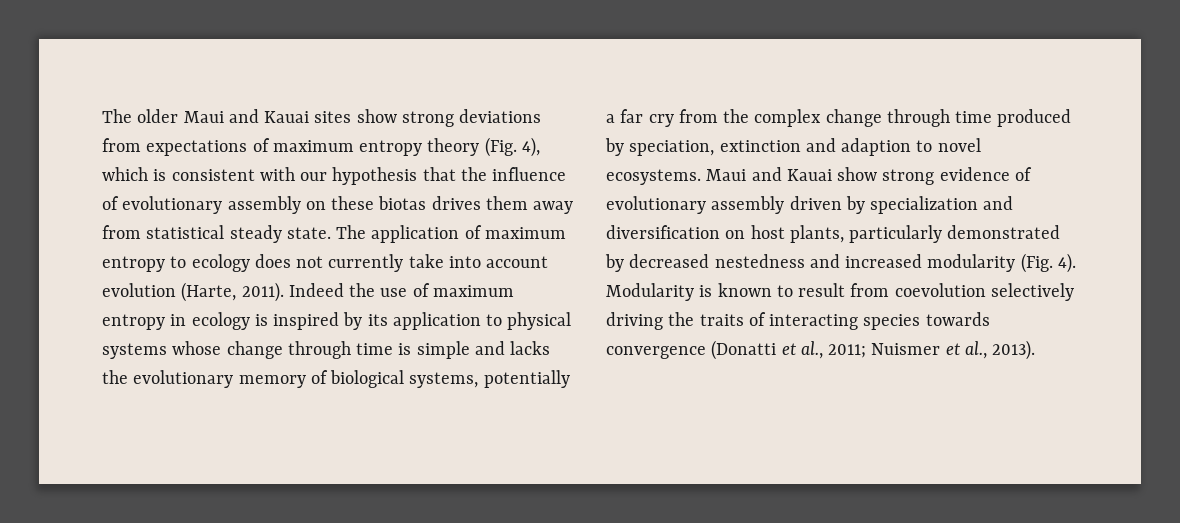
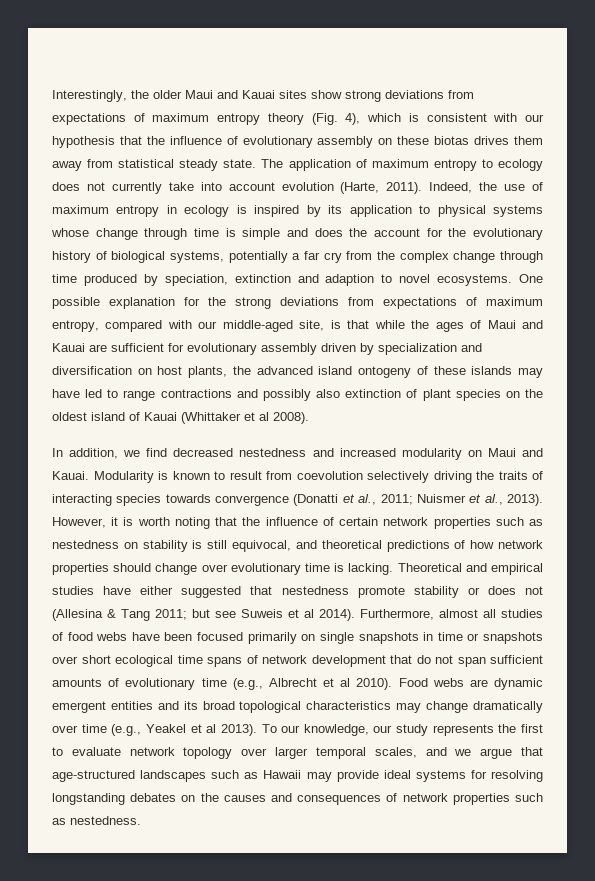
- The older Maui and Kauai sites show strong deviations from expectations of maximum entropy theory (Fig. 4), which is consistent with our hypothesis that the influence of evolutionary assembly on these biotas drives them away from statistical steady state.
+ Interestingly, the older Maui and Kauai sites show strong deviations from expectations of maximum entropy theory (Fig. 4), which is consistent with our hypothesis that the influence of evolutionary assembly on these biotas drives them away from statistical steady state.
- Indeed the use of maximum entropy in ecology is inspired by its application to physical systems whose change through time is simple and lacks the evolutionary memory of biological systems, potentially a far cry from the complex change through time produced by speciation, extinction and adaption to novel ecosystems.
+ Indeed, the use of maximum entropy in ecology is inspired by its application to physical systems whose change through time is simple and does the account for the evolutionary history of biological systems, potentially a far cry from the complex change through time produced by speciation, extinction and adaption to novel ecosystems.
- Maui and Kauai show strong evidence of evolutionary assembly driven by specialization and diversification on host plants, particularly demonstrated by decreased nestedness and increased modularity (Fig. 4).
+ One possible explanation for the strong deviations from expectations of maximum entropy, compared with our middle-aged site, is that while the ages of Maui and Kauai are sufficient for evolutionary assembly driven by specialization and diversification on host plants, the advanced island ontogeny of these islands may have led to range contractions and possibly also extinction of plant species on the oldest island of Kauai (Whittaker et al 2008).
+ In addition, we find decreased nestedness and increased modularity on Maui and Kauai.
+ However, it is worth noting that the influence of certain network properties such as nestedness on stability is still equivocal, and theoretical predictions of how network properties should change over evolutionary time is lacking. Theoretical and empirical studies have either suggested that nestedness promote stability or does not (Allesina & Tang 2011; but see Suweis et al 2014). Furthermore, almost all studies of food webs have been focused primarily on single snapshots in time or snapshots over short ecological time spans of network development that do not span sufficient amounts of evolutionary time (e.g., Albrecht et al 2010). Food webs are dynamic emergent entities and its broad topological characteristics may change dramatically over time (e.g., Yeakel et al 2013). To our knowledge, our study represents the first to evaluate network topology over larger temporal scales, and we argue that age-structured landscapes such as Hawaii may provide ideal systems for resolving longstanding debates on the causes and consequences of network properties such as nestedness.

